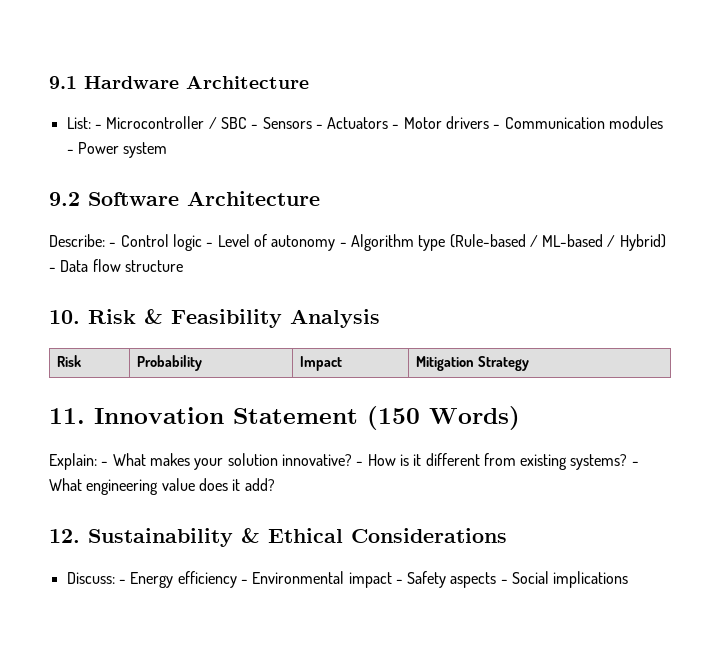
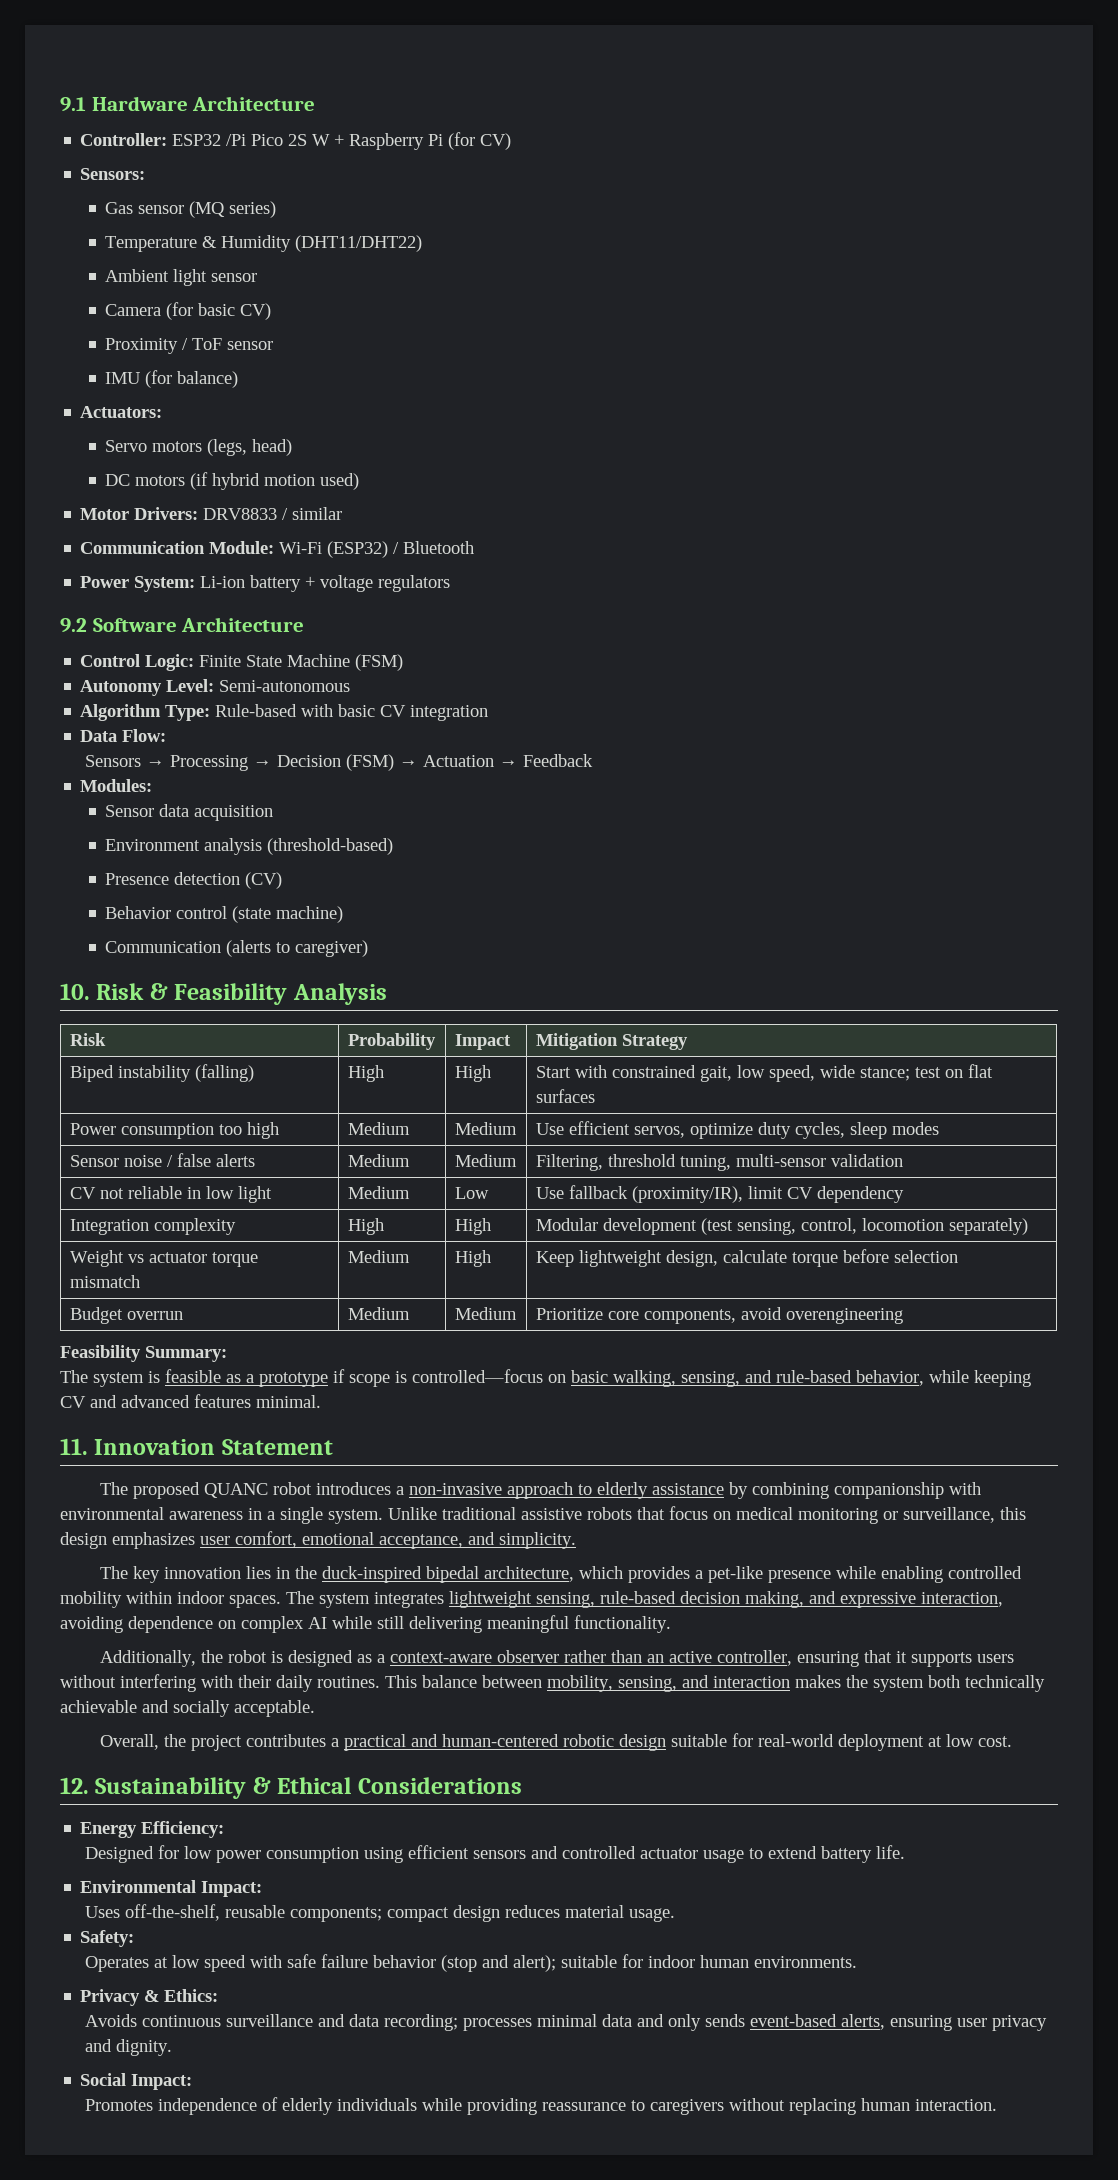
- List: - Microcontroller / SBC - Sensors - Actuators - Motor drivers - Communication modules - Power system
+ Controller: ESP32 /Pi Pico 2S W + Raspberry Pi (for CV)
+ Sensors:
+ Gas sensor (MQ series)
+ Temperature & Humidity (DHT11/DHT22)
+ Ambient light sensor
+ Camera (for basic CV)
+ Proximity / ToF sensor
+ IMU (for balance)
+ Actuators:
+ Servo motors (legs, head)
+ DC motors (if hybrid motion used)
+ Motor Drivers: DRV8833 / similar
+ Communication Module: Wi-Fi (ESP32) / Bluetooth
+ Power System: Li-ion battery + voltage regulators
  9.2 Software Architecture
- Describe: - Control logic - Level of autonomy - Algorithm type (Rule-based / ML-based / Hybrid) - Data flow structure
+ Control Logic: Finite State Machine (FSM)
+ Autonomy Level: Semi-autonomous
+ Algorithm Type: Rule-based with basic CV integration
+ Data Flow:
+ Sensors → Processing → Decision (FSM) → Actuation → Feedback
+ Modules:
+ Sensor data acquisition
+ Environment analysis (threshold-based)
+ Presence detection (CV)
+ Behavior control (state machine)
+ Communication (alerts to caregiver)
- 11. Innovation Statement (150 Words)
- Explain: - What makes your solution innovative? - How is it different from existing systems? - What engineering value does it add?
+ Biped instability (falling) | High | High | Start with constrained gait, low speed, wide stance; test on flat surfaces
+ Power consumption too high | Medium | Medium | Use efficient servos, optimize duty cycles, sleep modes
+ Sensor noise / false alerts | Medium | Medium | Filtering, threshold tuning, multi-sensor validation
+ CV not reliable in low light | Medium | Low | Use fallback (proximity/IR), limit CV dependency
+ Integration complexity | High | High | Modular development (test sensing, control, locomotion separately)
+ Weight vs actuator torque mismatch | Medium | High | Keep lightweight design, calculate torque before selection
+ Budget overrun | Medium | Medium | Prioritize core components, avoid overengineering
+ Feasibility Summary:
+ The system is feasible as a prototype if scope is controlled—focus on basic walking, sensing, and rule-based behavior, while keeping CV and advanced features minimal.
+ 11. Innovation Statement
+ The proposed QUANC robot introduces a non-invasive approach to elderly assistance by combining companionship with environmental awareness in a single system. Unlike traditional assistive robots that focus on medical monitoring or surveillance, this design emphasizes user comfort, emotional acceptance, and simplicity.
+ The key innovation lies in the duck-inspired bipedal architecture, which provides a pet-like presence while enabling controlled mobility within indoor spaces. The system integrates lightweight sensing, rule-based decision making, and expressive interaction, avoiding dependence on complex AI while still delivering meaningful functionality.
+ Additionally, the robot is designed as a context-aware observer rather than an active controller, ensuring that it supports users without interfering with their daily routines. This balance between mobility, sensing, and interaction makes the system both technically achievable and socially acceptable.
+ Overall, the project contributes a practical and human-centered robotic design suitable for real-world deployment at low cost.
- Discuss: - Energy efficiency - Environmental impact - Safety aspects - Social implications
+ Energy Efficiency:
+ Designed for low power consumption using efficient sensors and controlled actuator usage to extend battery life.
+ Environmental Impact:
+ Uses off-the-shelf, reusable components; compact design reduces material usage.
+ Safety:
+ Operates at low speed with safe failure behavior (stop and alert); suitable for indoor human environments.
+ Privacy & Ethics:
+ Avoids continuous surveillance and data recording; processes minimal data and only sends event-based alerts, ensuring user privacy and dignity.
+ Social Impact:
+ Promotes independence of elderly individuals while providing reassurance to caregivers without replacing human interaction.

